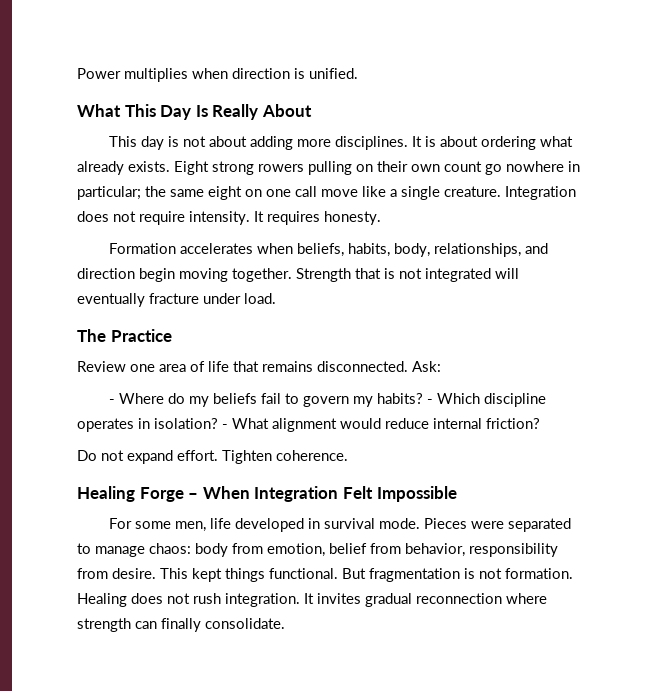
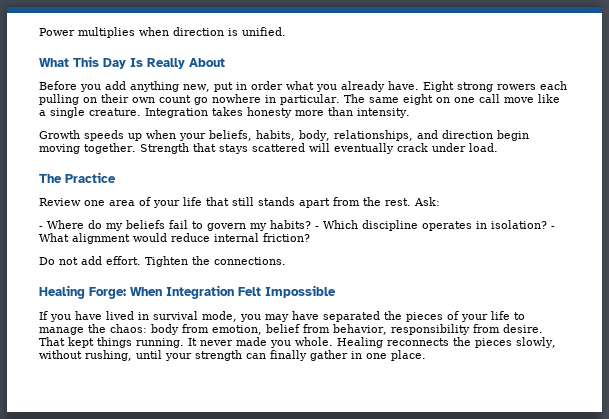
- This day is not about adding more disciplines. It is about ordering what already exists.
+ Before you add anything new, put in order what you already have.
- Eight strong rowers pulling on their own count go nowhere in particular; the same eight on one call move like a single creature.
+ Eight strong rowers each pulling on their own count go nowhere in particular. The same eight on one call move like a single creature.
- Integration does not require intensity. It requires honesty.
- Formation accelerates when beliefs, habits, body, relationships, and direction begin moving together.
+ Integration takes honesty more than intensity.
+ Growth speeds up when your beliefs, habits, body, relationships, and direction begin moving together.
- Strength that is not integrated will eventually fracture under load.
+ Strength that stays scattered will eventually crack under load.
- Review one area of life that remains disconnected.
+ Review one area of your life that still stands apart from the rest.
- Do not expand effort.
+ Do not add effort.
- Tighten coherence.
- Healing Forge – When Integration Felt Impossible
+ Tighten the connections.
+ Healing Forge: When Integration Felt Impossible
- For some men, life developed in survival mode. Pieces were separated to manage chaos: body from emotion, belief from behavior, responsibility from desire.
+ If you have lived in survival mode, you may have separated the pieces of your life to manage the chaos: body from emotion, belief from behavior, responsibility from desire.
- This kept things functional. But fragmentation is not formation. Healing does not rush integration. It invites gradual reconnection where strength can finally consolidate.
+ That kept things running. It never made you whole. Healing reconnects the pieces slowly, without rushing, until your strength can finally gather in one place.

